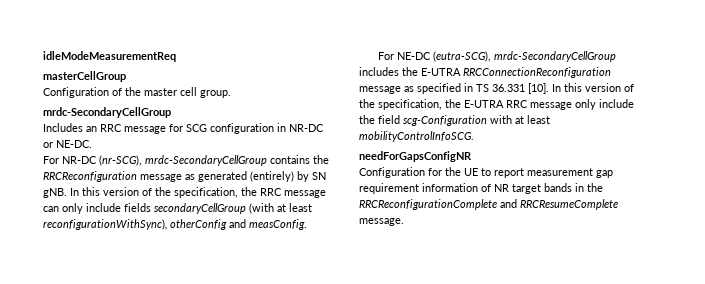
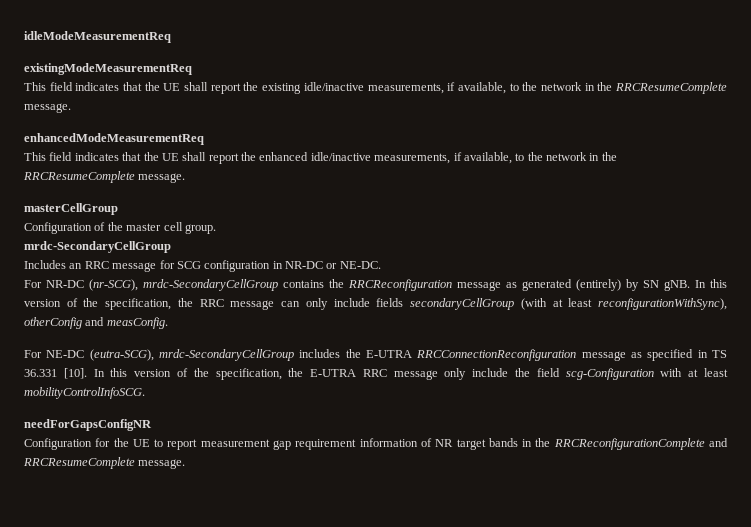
+ existingModeMeasurementReq
+ This field indicates that the UE shall report the existing idle/inactive measurements, if available, to the network in the RRCResumeComplete message.
+ enhancedModeMeasurementReq
+ This field indicates that the UE shall report the enhanced idle/inactive measurements, if available, to the network in the RRCResumeComplete message.

